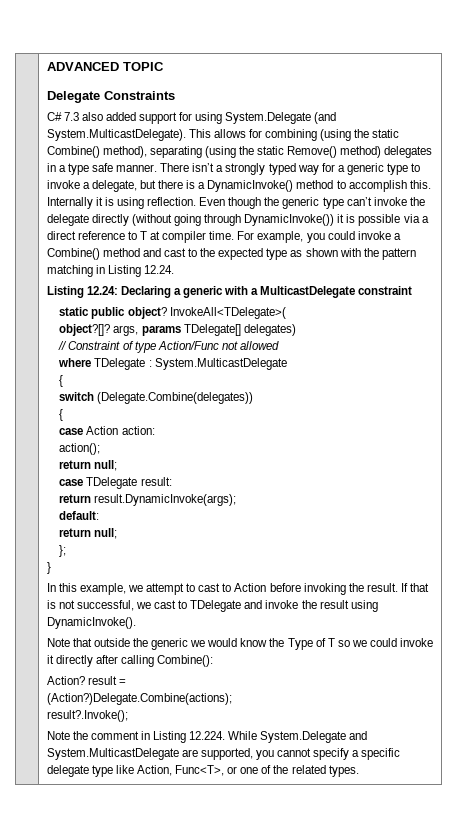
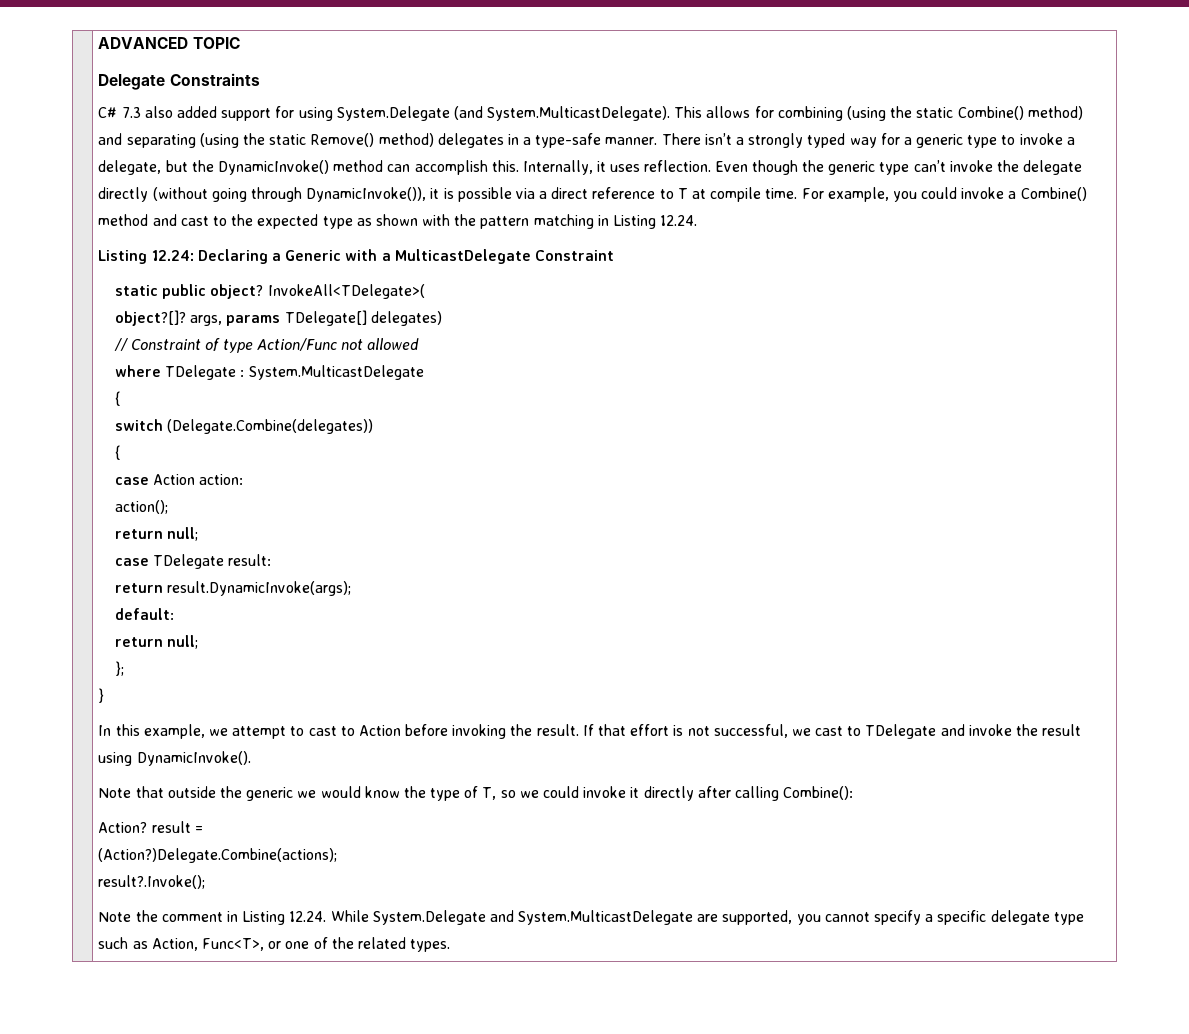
- C# 7.3 also added support for using System.Delegate (and System.MulticastDelegate). This allows for combining (using the static Combine() method), separating (using the static Remove() method) delegates in a type safe manner.
+ C# 7.3 also added support for using System.Delegate (and System.MulticastDelegate). This allows for combining (using the static Combine() method) and separating (using the static Remove() method) delegates in a type-safe manner.
- There isn’t a strongly typed way for a generic type to invoke a delegate, but there is a DynamicInvoke() method to accomplish this.
+ There isn’t a strongly typed way for a generic type to invoke a delegate, but the DynamicInvoke() method can accomplish this.
- Internally it is using reflection.
+ Internally, it uses reflection.
- Even though the generic type can’t invoke the delegate directly (without going through DynamicInvoke()) it is possible via a direct reference to T at compiler time.
+ Even though the generic type can’t invoke the delegate directly (without going through DynamicInvoke()), it is possible via a direct reference to T at compile time.
- Listing 12.24: Declaring a generic with a MulticastDelegate constraint
+ Listing 12.24: Declaring a Generic with a MulticastDelegate Constraint
- If that is not successful, we cast to TDelegate and invoke the result using DynamicInvoke().
+ If that effort is not successful, we cast to TDelegate and invoke the result using DynamicInvoke().
- Note that outside the generic we would know the Type of T so we could invoke it directly after calling Combine():
+ Note that outside the generic we would know the type of T, so we could invoke it directly after calling Combine():
- Note the comment in Listing 12.224. While System.Delegate and System.MulticastDelegate are supported, you cannot specify a specific delegate type like Action, Func<T>, or one of the related types.
+ Note the comment in Listing 12.24. While System.Delegate and System.MulticastDelegate are supported, you cannot specify a specific delegate type such as Action, Func<T>, or one of the related types.

